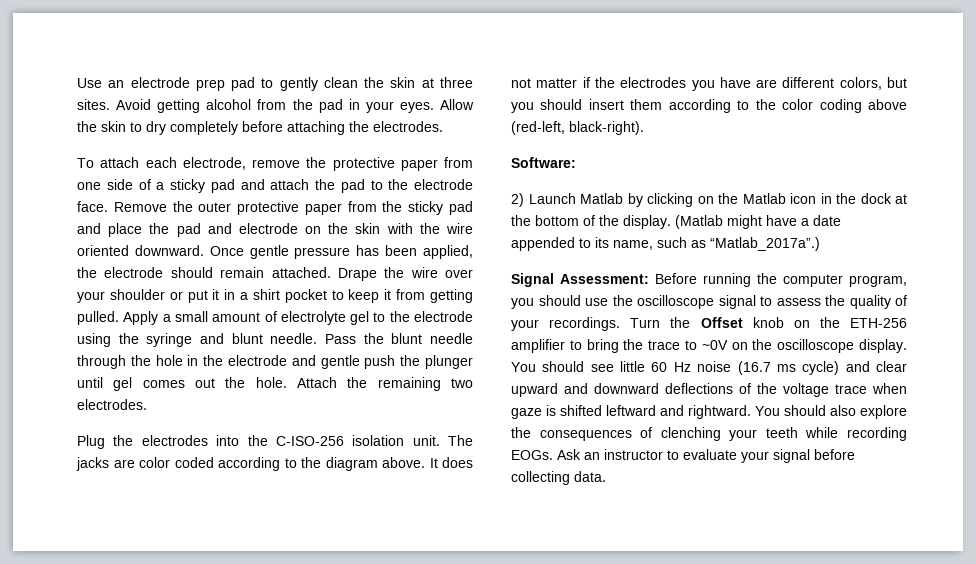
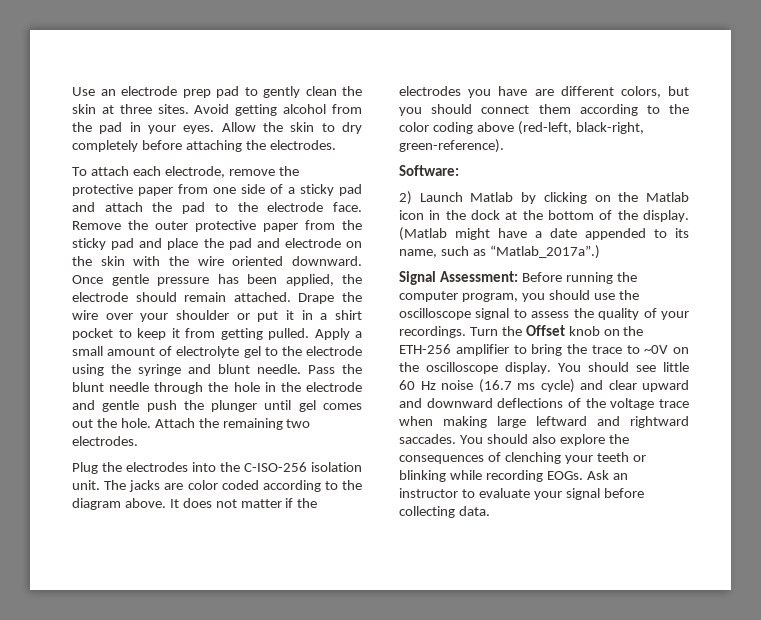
- It does not matter if the electrodes you have are different colors, but you should insert them according to the color coding above (red-left, black-right).
+ It does not matter if the electrodes you have are different colors, but you should connect them according to the color coding above (red-left, black-right, green-reference).
- You should see little 60 Hz noise (16.7 ms cycle) and clear upward and downward deflections of the voltage trace when gaze is shifted leftward and rightward.
+ You should see little 60 Hz noise (16.7 ms cycle) and clear upward and downward deflections of the voltage trace when making large leftward and rightward saccades.
- You should also explore the consequences of clenching your teeth while recording EOGs.
+ You should also explore the consequences of clenching your teeth or blinking while recording EOGs.

